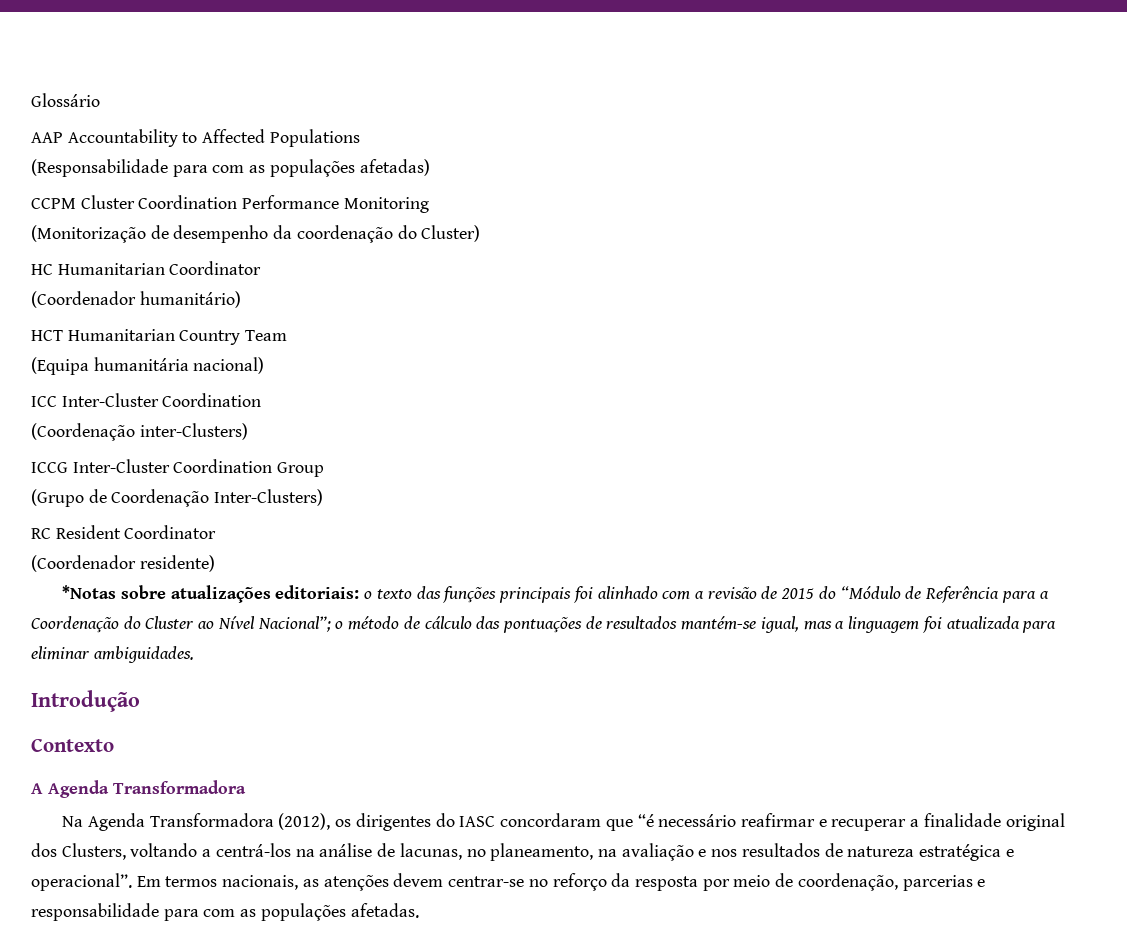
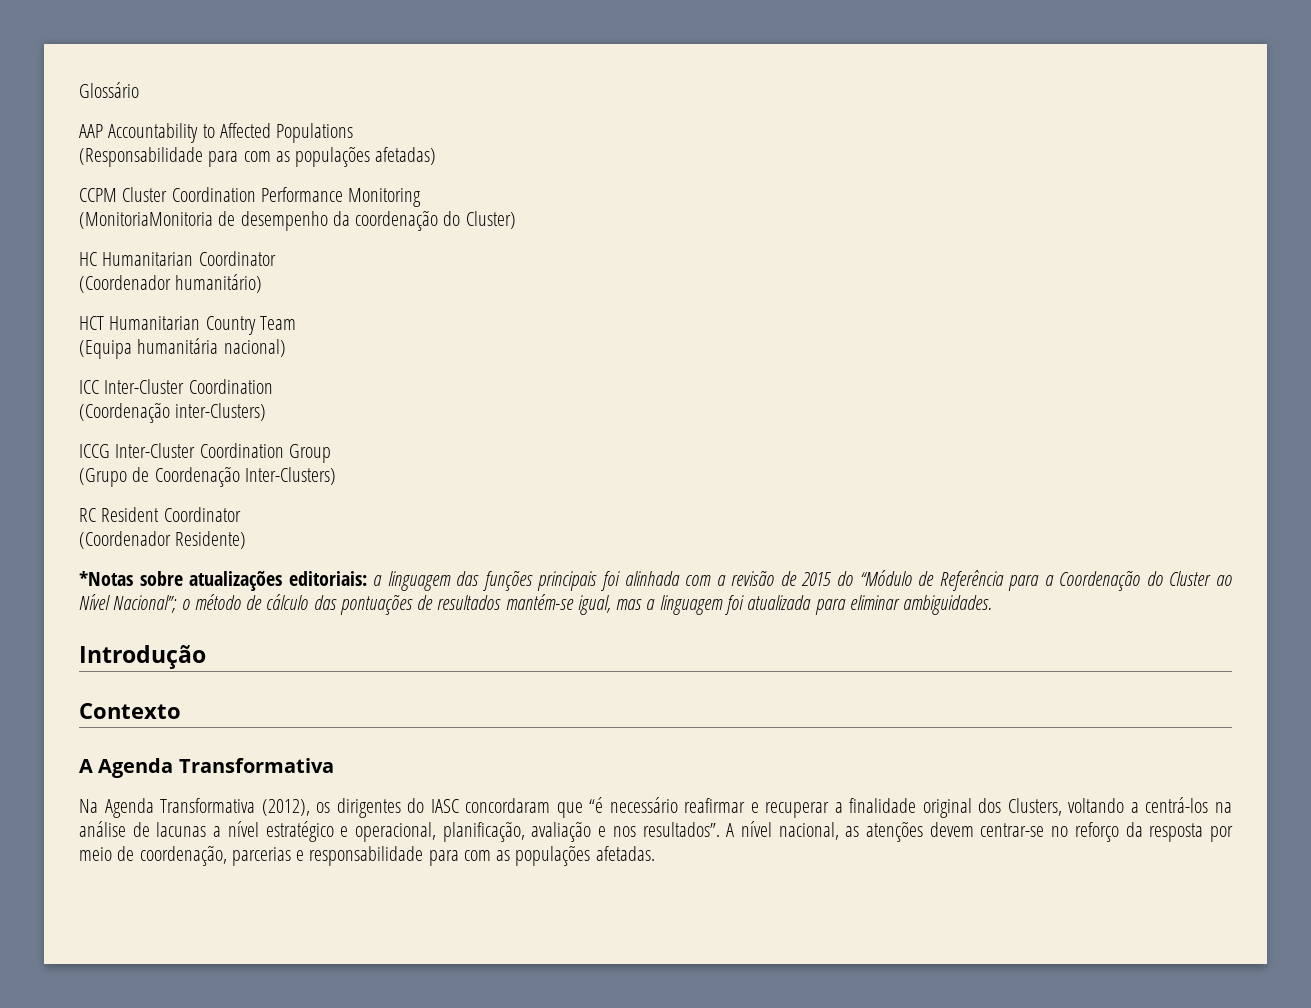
- (Monitorização de desempenho da coordenação do Cluster)
+ (MonitoriaMonitoria de desempenho da coordenação do Cluster)
- (Coordenador residente)
+ (Coordenador Residente)
- *Notas sobre atualizações editoriais: o texto das funções principais foi alinhado com a revisão de 2015 do “Módulo de Referência para a Coordenação do Cluster ao Nível Nacional”; o método de cálculo das pontuações de resultados mantém-se igual, mas a linguagem foi atualizada para eliminar ambiguidades.
+ *Notas sobre atualizações editoriais: a linguagem das funções principais foi alinhada com a revisão de 2015 do “Módulo de Referência para a Coordenação do Cluster ao Nível Nacional”; o método de cálculo das pontuações de resultados mantém-se igual, mas a linguagem foi atualizada para eliminar ambiguidades.
- A Agenda Transformadora
+ A Agenda Transformativa
- Na Agenda Transformadora (2012), os dirigentes do IASC concordaram que “é necessário reafirmar e recuperar a finalidade original dos Clusters, voltando a centrá-los na análise de lacunas, no planeamento, na avaliação e nos resultados de natureza estratégica e operacional”. Em termos nacionais, as atenções devem centrar-se no reforço da resposta por meio de coordenação, parcerias e responsabilidade para com as populações afetadas.
+ Na Agenda Transformativa (2012), os dirigentes do IASC concordaram que “é necessário reafirmar e recuperar a finalidade original dos Clusters, voltando a centrá-los na análise de lacunas a nível estratégico e operacional, planificação, avaliação e nos resultados”. A nível nacional, as atenções devem centrar-se no reforço da resposta por meio de coordenação, parcerias e responsabilidade para com as populações afetadas.

